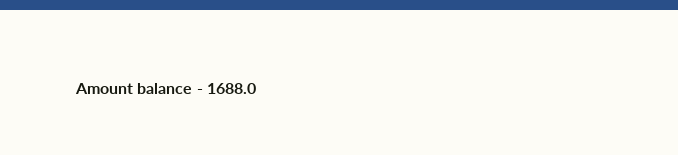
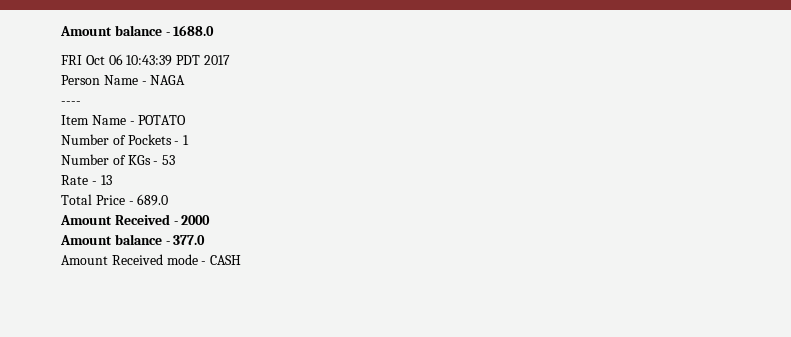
+ FRI Oct 06 10:43:39 PDT 2017
+ Person Name - NAGA
+ ----
+ Item Name - POTATO
+ Number of Pockets - 1
+ Number of KGs - 53
+ Rate - 13
+ Total Price - 689.0
+ Amount Received - 2000
+ Amount balance - 377.0
+ Amount Received mode - CASH

